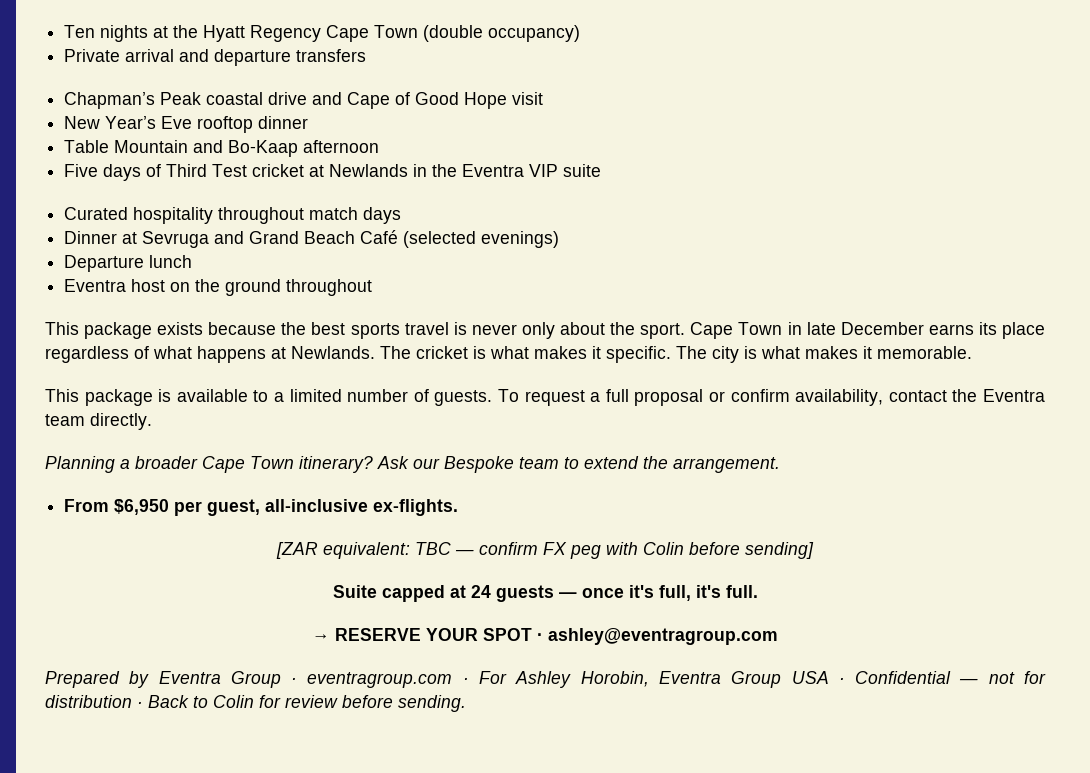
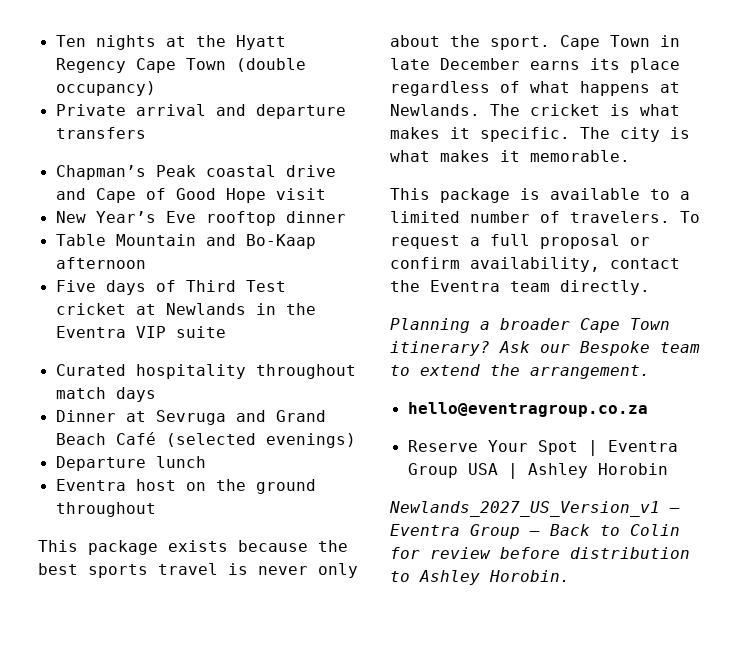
- This package is available to a limited number of guests.
+ This package is available to a limited number of travelers.
- From $6,950 per guest, all-inclusive ex-flights.
- [ZAR equivalent: TBC — confirm FX peg with Colin before sending]
- Suite capped at 24 guests — once it's full, it's full.
- → RESERVE YOUR SPOT · ashley@eventragroup.com
- Prepared by Eventra Group · eventragroup.com · For Ashley Horobin, Eventra Group USA · Confidential — not for distribution · Back to Colin for review before sending.
+ hello@eventragroup.co.za
+ Reserve Your Spot | Eventra Group USA | Ashley Horobin
+ Newlands_2027_US_Version_v1 — Eventra Group — Back to Colin for review before distribution to Ashley Horobin.

